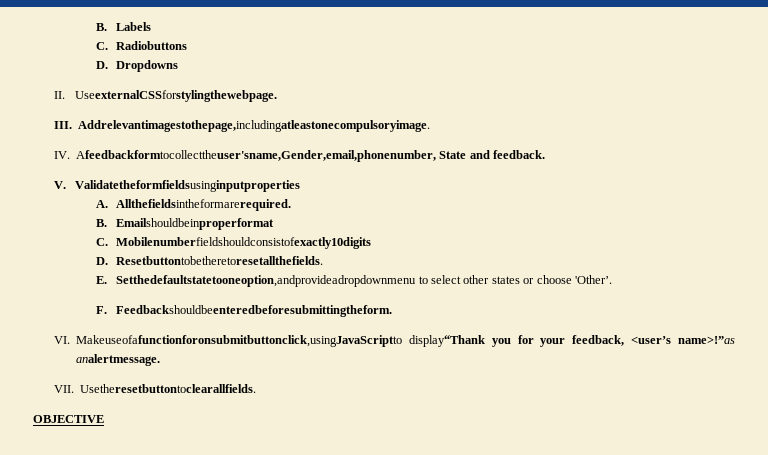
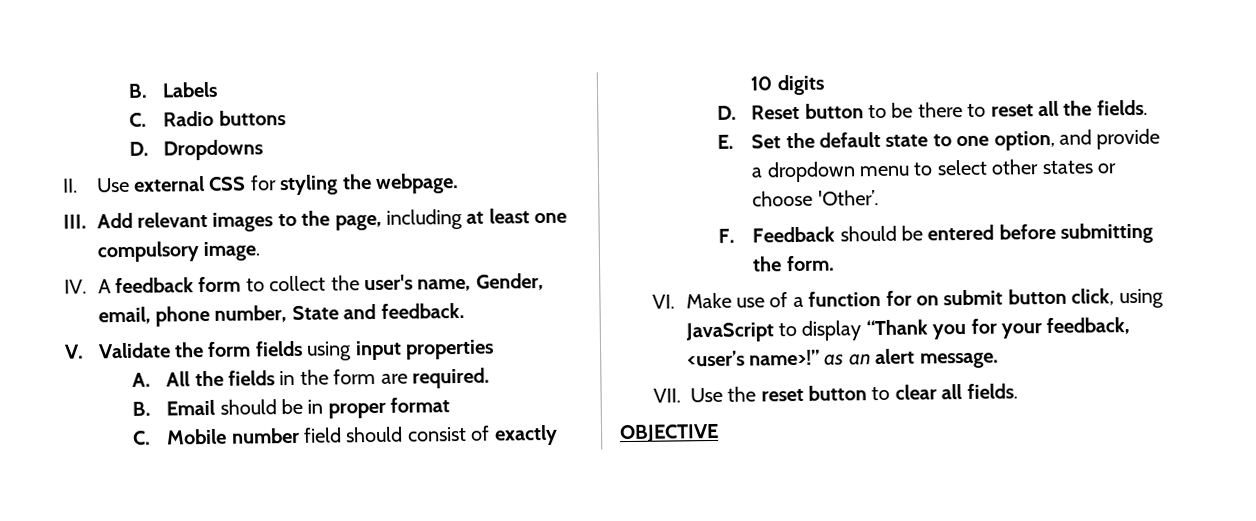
- C. Radiobuttons
+ C. Radio buttons
- II. UseexternalCSSforstylingthewebpage.
- III. Addrelevantimagestothepage,includingatleastonecompulsoryimage.
- IV. Afeedbackformtocollecttheuser'sname,Gender,email,phonenumber, State and feedback.
- V. Validatetheformfieldsusinginputproperties
- A. Allthefieldsintheformarerequired.
- B. Emailshouldbeinproperformat
- C. Mobilenumberfieldshouldconsistofexactly10digits
- D. Resetbuttontobetheretoresetallthefields.
- E. Setthedefaultstatetooneoption,andprovideadropdownmenu to select other states or choose 'Other’.
+ II. Use external CSS for styling the webpage.
+ III. Add relevant images to the page, including at least one compulsory image.
+ IV. A feedback form to collect the user's name, Gender, email, phone number, State and feedback.
+ V. Validate the form fields using input properties
+ A. All the fields in the form are required.
+ B. Email should be in proper format
+ C. Mobile number field should consist of exactly 10 digits
+ D. Reset button to be there to reset all the fields.
+ E. Set the default state to one option, and provide a dropdown menu to select other states or choose 'Other’.
- F. Feedbackshouldbeenteredbeforesubmittingtheform.
- VI. Makeuseofafunctionforonsubmitbuttonclick,usingJavaScriptto display“Thank you for your feedback, <user’s name>!”as analertmessage.
- VII. Usetheresetbuttontoclearallfields.
+ F. Feedback should be entered before submitting the form.
+ VI. Make use of a function for on submit button click, using JavaScript to display “Thank you for your feedback, <user’s name>!” as an alert message.
+ VII. Use the reset button to clear all fields.

